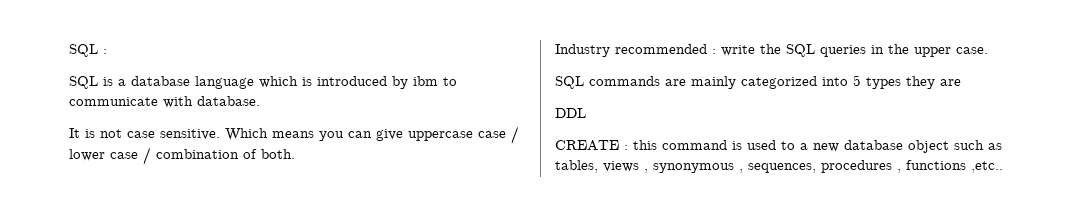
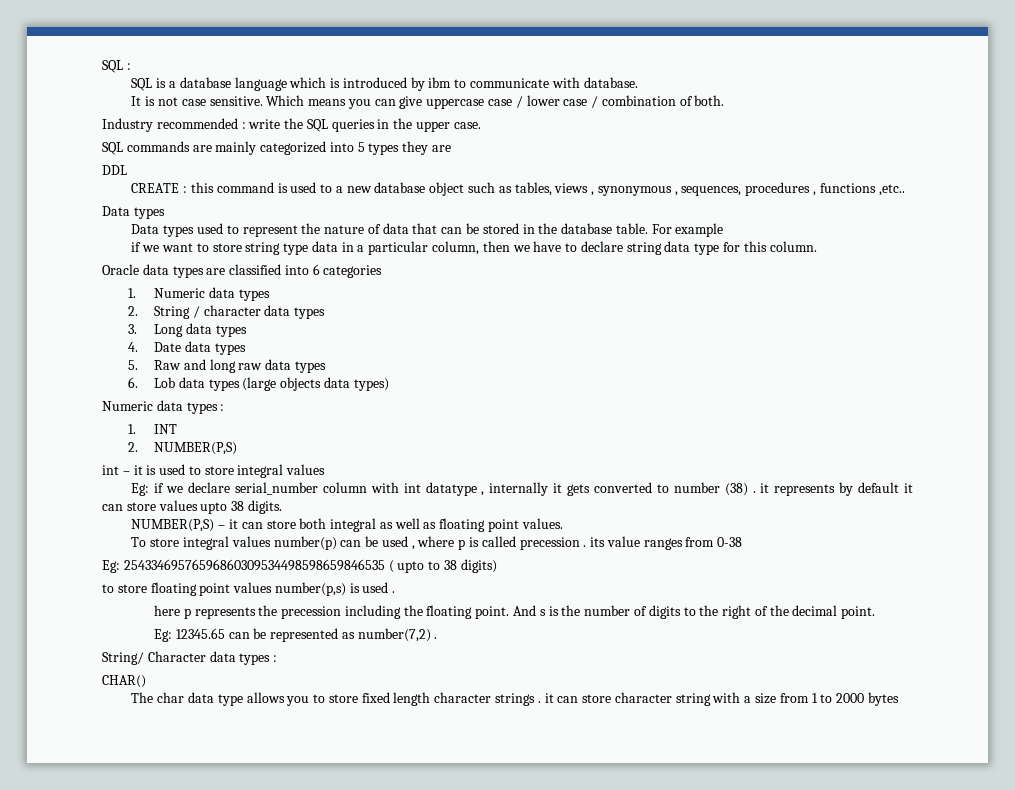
  CREATE : this command is used to a new database object such as tables, views , synonymous , sequences, procedures , functions ,etc..
+ Data types
+ Data types used to represent the nature of data that can be stored in the database table. For example
+ if we want to store string type data in a particular column, then we have to declare string data type for this column.
+ Oracle data types are classified into 6 categories
+ 1. Numeric data types
+ 2. String / character data types
+ 3. Long data types
+ 4. Date data types
+ 5. Raw and long raw data types
+ 6. Lob data types (large objects data types)
+ Numeric data types :
+ 1. INT
+ 2. NUMBER(P,S)
+ int – it is used to store integral values
+ Eg: if we declare serial_number column with int datatype , internally it gets converted to number (38) . it represents by default it can store values upto 38 digits.
+ NUMBER(P,S) – it can store both integral as well as floating point values.
+ To store integral values number(p) can be used , where p is called precession . its value ranges from 0-38
+ Eg: 25433469576596860309534498598659846535 ( upto to 38 digits)
+ to store floating point values number(p,s) is used .
+ here p represents the precession including the floating point. And s is the number of digits to the right of the decimal point.
+ Eg: 12345.65 can be represented as number(7,2) .
+ String/ Character data types :
+ CHAR()
+ The char data type allows you to store fixed length character strings . it can store character string with a size from 1 to 2000 bytes

